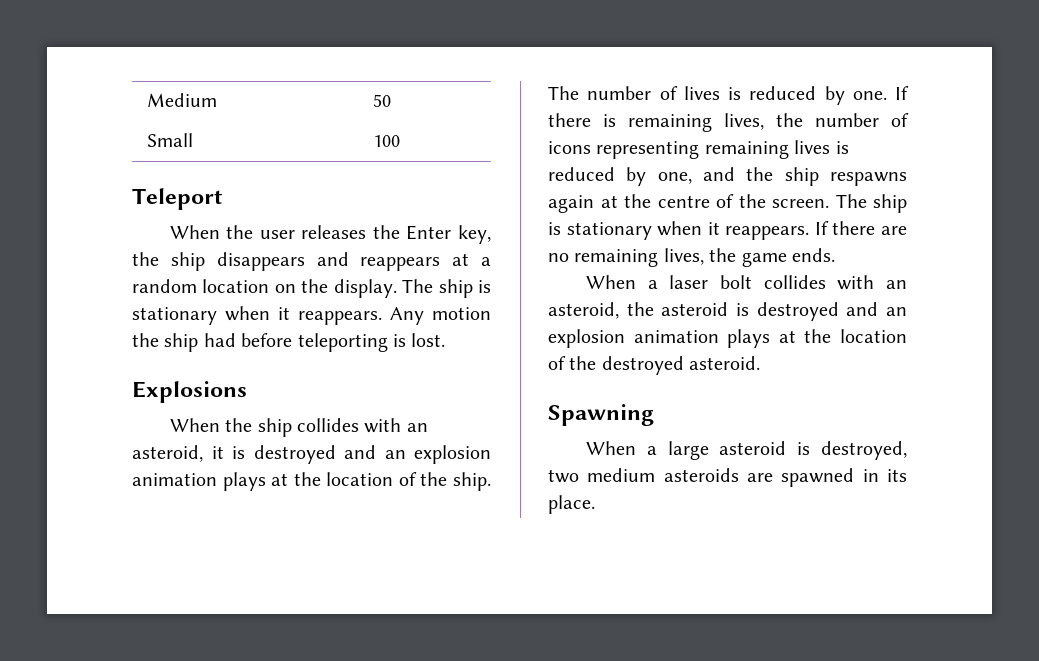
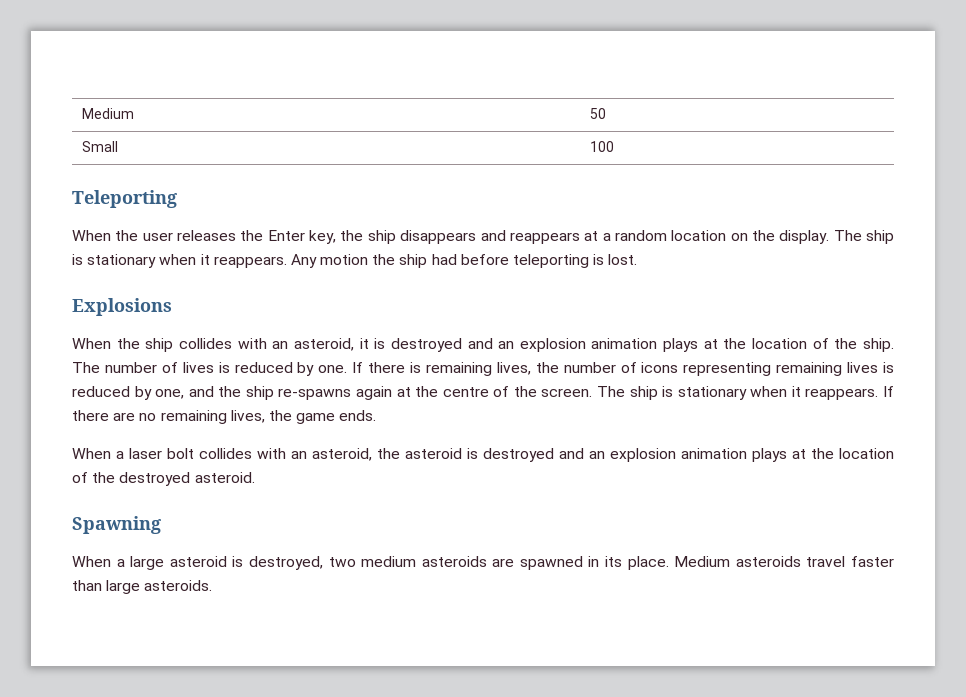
- Teleport
+ Teleporting
- If there is remaining lives, the number of icons representing remaining lives is reduced by one, and the ship respawns again at the centre of the screen.
+ If there is remaining lives, the number of icons representing remaining lives is reduced by one, and the ship re-spawns again at the centre of the screen.
+ Medium asteroids travel faster than large asteroids.

